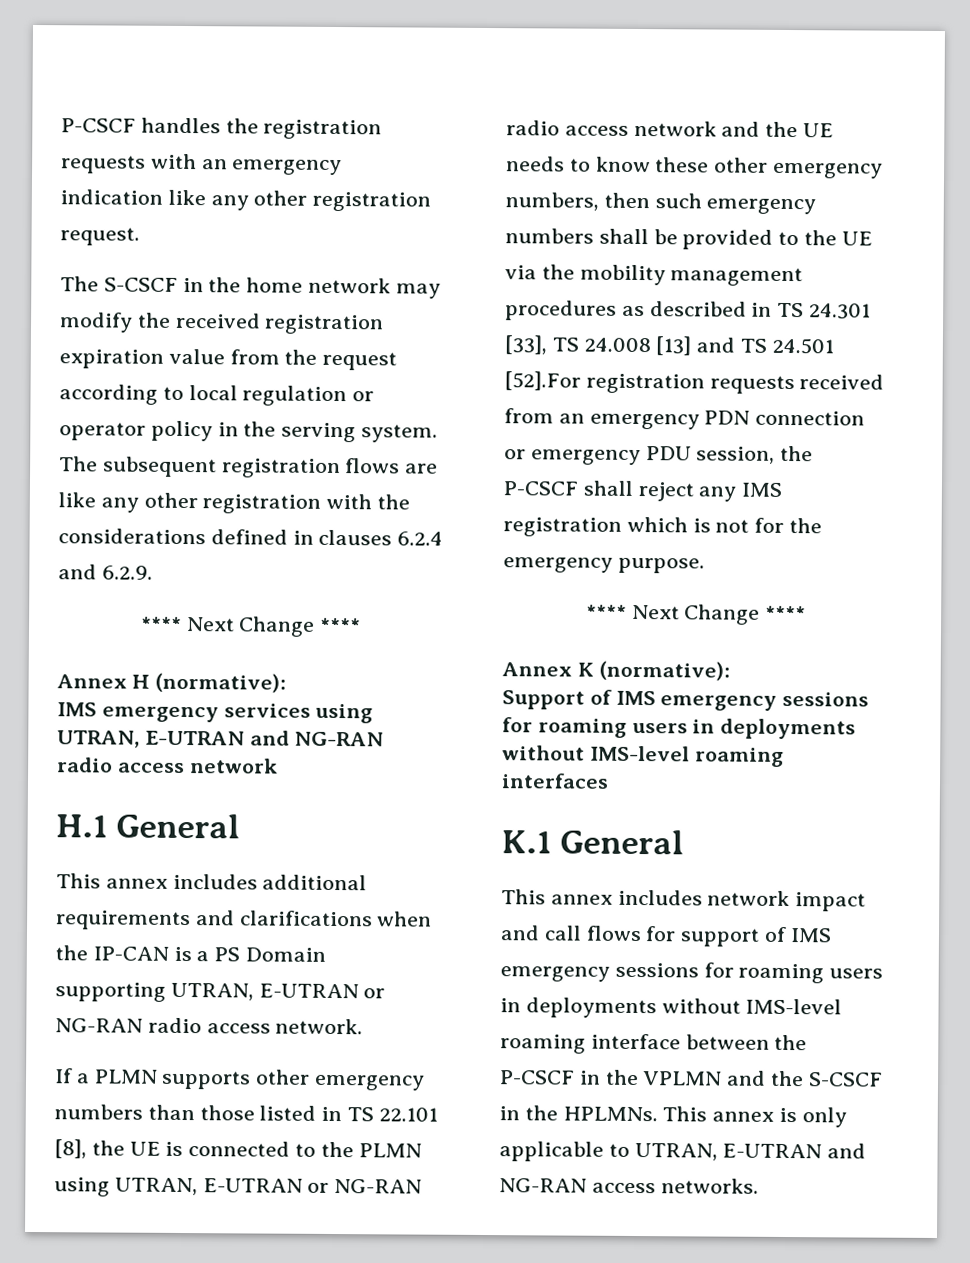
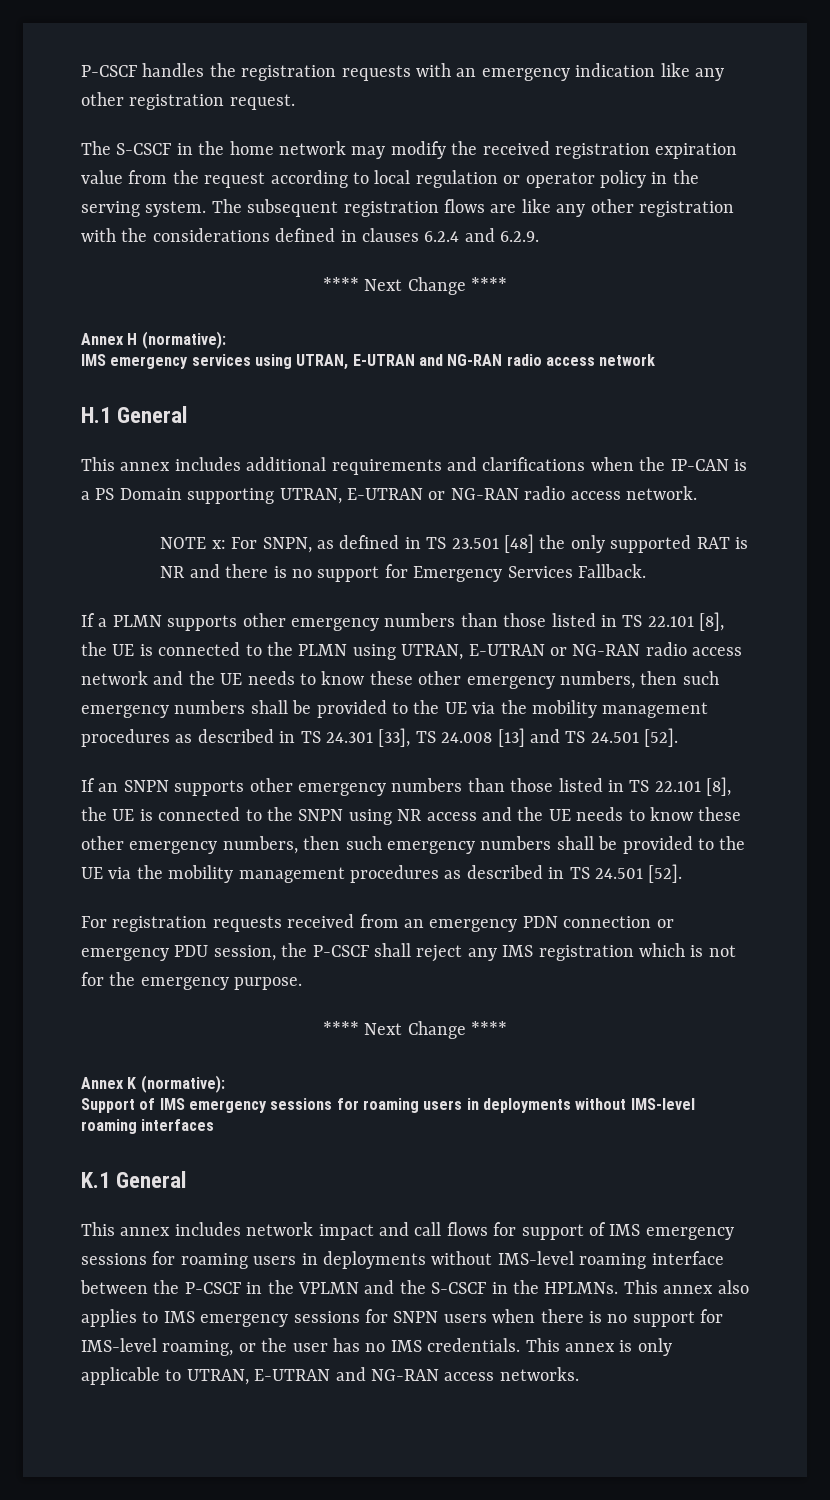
+ NOTE x: For SNPN, as defined in TS 23.501 [48] the only supported RAT is NR and there is no support for Emergency Services Fallback.
- If a PLMN supports other emergency numbers than those listed in TS 22.101 [8], the UE is connected to the PLMN using UTRAN, E-UTRAN or NG-RAN radio access network and the UE needs to know these other emergency numbers, then such emergency numbers shall be provided to the UE via the mobility management procedures as described in TS 24.301 [33], TS 24.008 [13] and TS 24.501 [52].For registration requests received from an emergency PDN connection or emergency PDU session, the P-CSCF shall reject any IMS registration which is not for the emergency purpose.
+ If a PLMN supports other emergency numbers than those listed in TS 22.101 [8], the UE is connected to the PLMN using UTRAN, E-UTRAN or NG-RAN radio access network and the UE needs to know these other emergency numbers, then such emergency numbers shall be provided to the UE via the mobility management procedures as described in TS 24.301 [33], TS 24.008 [13] and TS 24.501 [52].
+ If an SNPN supports other emergency numbers than those listed in TS 22.101 [8], the UE is connected to the SNPN using NR access and the UE needs to know these other emergency numbers, then such emergency numbers shall be provided to the UE via the mobility management procedures as described in TS 24.501 [52].
+ For registration requests received from an emergency PDN connection or emergency PDU session, the P-CSCF shall reject any IMS registration which is not for the emergency purpose.
- This annex is only applicable to UTRAN, E-UTRAN and NG-RAN access networks.
+ This annex also applies to IMS emergency sessions for SNPN users when there is no support for IMS-level roaming, or the user has no IMS credentials. This annex is only applicable to UTRAN, E-UTRAN and NG-RAN access networks.

